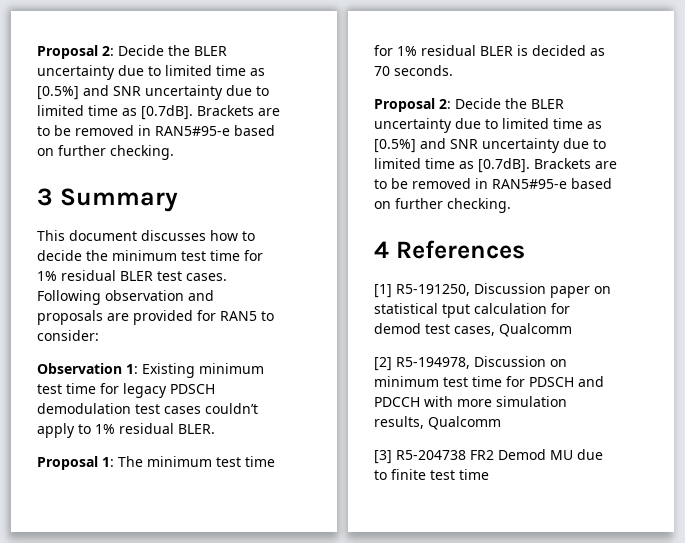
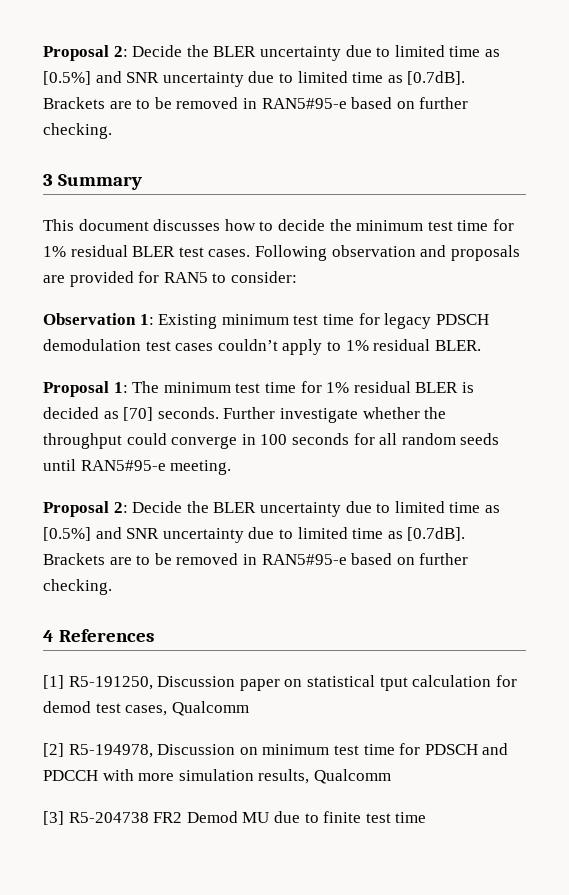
- Proposal 1: The minimum test time for 1% residual BLER is decided as 70 seconds.
+ Proposal 1: The minimum test time for 1% residual BLER is decided as [70] seconds. Further investigate whether the throughput could converge in 100 seconds for all random seeds until RAN5#95-e meeting.

